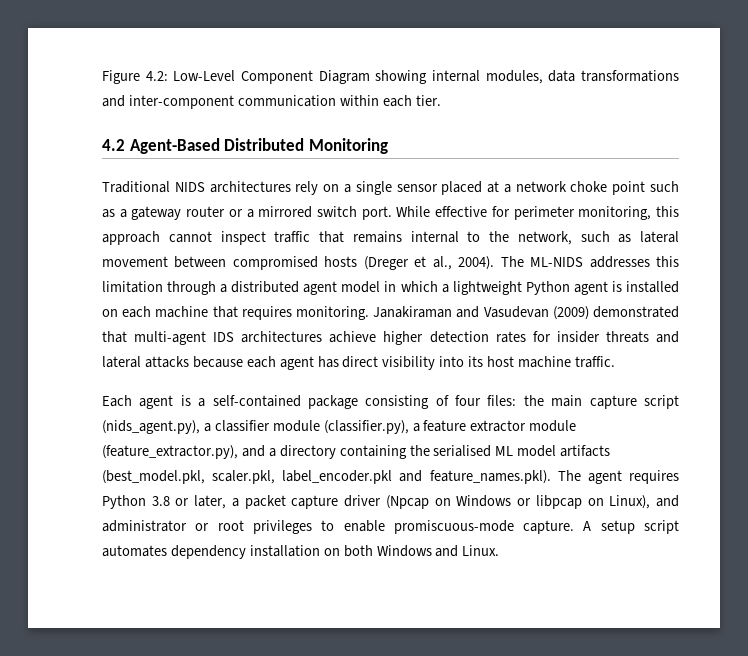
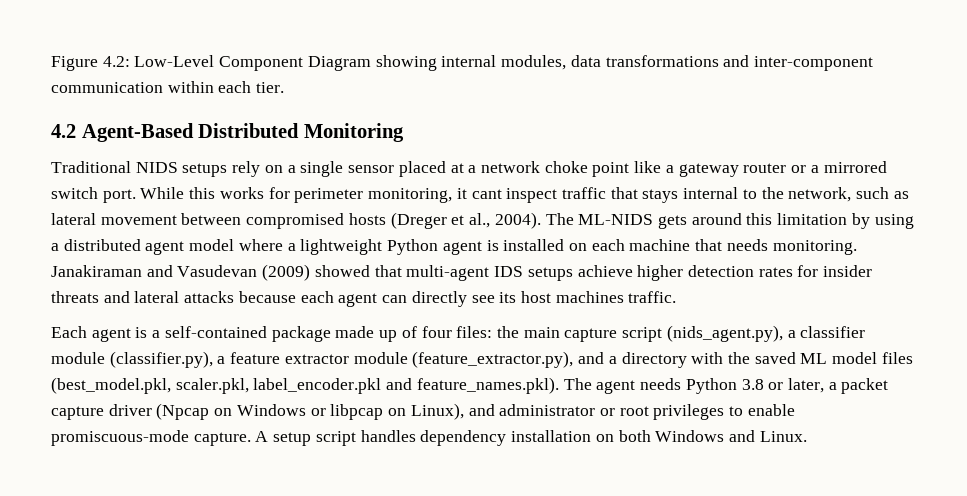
- Traditional NIDS architectures rely on a single sensor placed at a network choke point such as a gateway router or a mirrored switch port.
+ Traditional NIDS setups rely on a single sensor placed at a network choke point like a gateway router or a mirrored switch port.
- While effective for perimeter monitoring, this approach cannot inspect traffic that remains internal to the network, such as lateral movement between compromised hosts (Dreger et al., 2004).
+ While this works for perimeter monitoring, it cant inspect traffic that stays internal to the network, such as lateral movement between compromised hosts (Dreger et al., 2004).
- The ML-NIDS addresses this limitation through a distributed agent model in which a lightweight Python agent is installed on each machine that requires monitoring.
+ The ML-NIDS gets around this limitation by using a distributed agent model where a lightweight Python agent is installed on each machine that needs monitoring.
- Janakiraman and Vasudevan (2009) demonstrated that multi-agent IDS architectures achieve higher detection rates for insider threats and lateral attacks because each agent has direct visibility into its host machine traffic.
+ Janakiraman and Vasudevan (2009) showed that multi-agent IDS setups achieve higher detection rates for insider threats and lateral attacks because each agent can directly see its host machines traffic.
- Each agent is a self-contained package consisting of four files: the main capture script (nids_agent.py), a classifier module (classifier.py), a feature extractor module (feature_extractor.py), and a directory containing the serialised ML model artifacts (best_model.pkl, scaler.pkl, label_encoder.pkl and feature_names.pkl). The agent requires Python 3.8 or later, a packet capture driver (Npcap on Windows or libpcap on Linux), and administrator or root privileges to enable promiscuous-mode capture.
+ Each agent is a self-contained package made up of four files: the main capture script (nids_agent.py), a classifier module (classifier.py), a feature extractor module (feature_extractor.py), and a directory with the saved ML model files (best_model.pkl, scaler.pkl, label_encoder.pkl and feature_names.pkl). The agent needs Python 3.8 or later, a packet capture driver (Npcap on Windows or libpcap on Linux), and administrator or root privileges to enable promiscuous-mode capture.
- A setup script automates dependency installation on both Windows and Linux.
+ A setup script handles dependency installation on both Windows and Linux.

